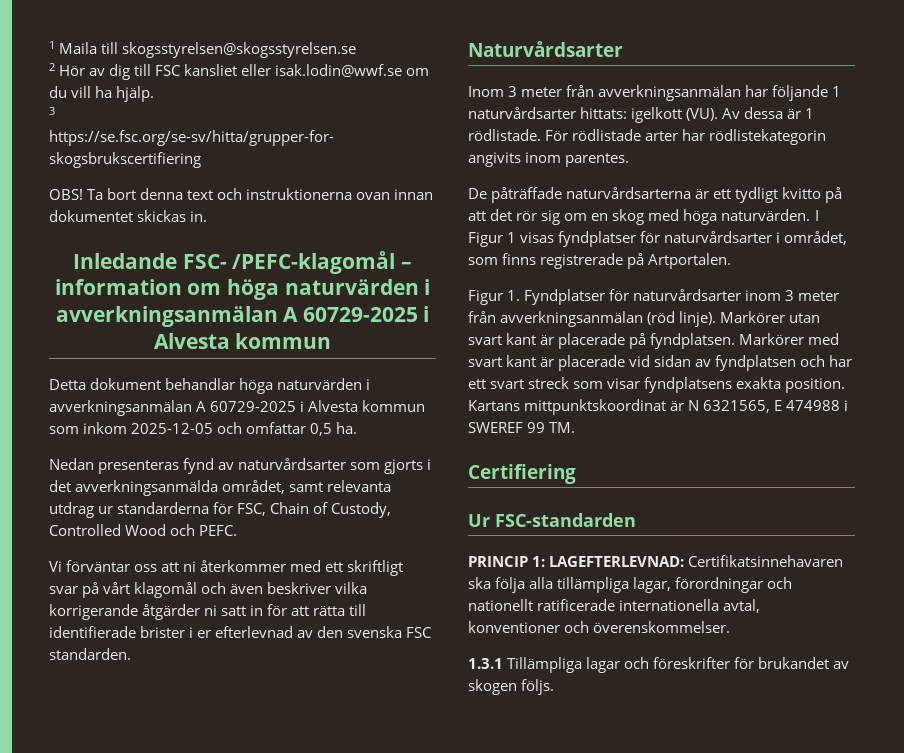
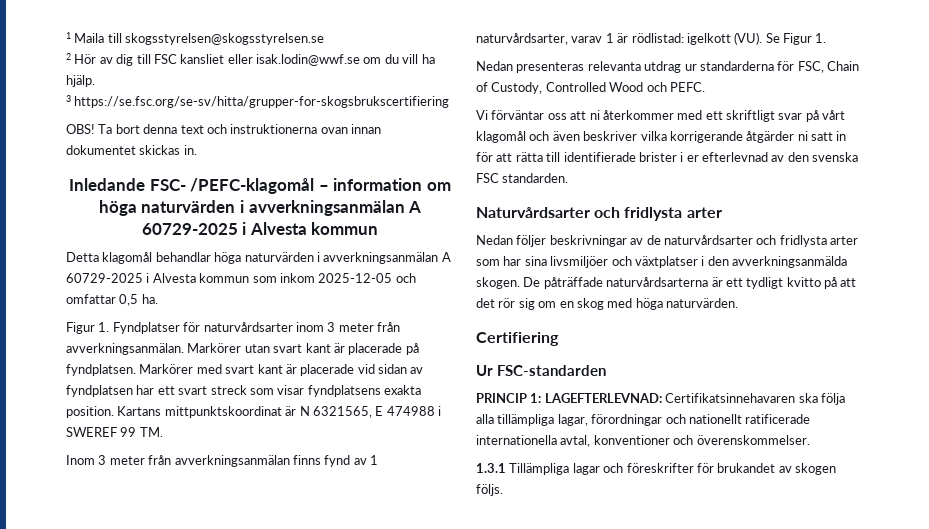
- Detta dokument behandlar höga naturvärden i avverkningsanmälan A 60729-2025 i Alvesta kommun som inkom 2025-12-05 och omfattar 0,5 ha.
+ Detta klagomål behandlar höga naturvärden i avverkningsanmälan A 60729-2025 i Alvesta kommun som inkom 2025-12-05 och omfattar 0,5 ha.
- Nedan presenteras fynd av naturvårdsarter som gjorts i det avverkningsanmälda området, samt relevanta utdrag ur standarderna för FSC, Chain of Custody, Controlled Wood och PEFC.
+ Figur 1. Fyndplatser för naturvårdsarter inom 3 meter från avverkningsanmälan. Markörer utan svart kant är placerade på fyndplatsen. Markörer med svart kant är placerade vid sidan av fyndplatsen har ett svart streck som visar fyndplatsens exakta position. Kartans mittpunktskoordinat är N 6321565, E 474988 i SWEREF 99 TM.
+ Inom 3 meter från avverkningsanmälan finns fynd av 1 naturvårdsarter, varav 1 är rödlistad: igelkott (VU). Se Figur 1.
+ Nedan presenteras relevanta utdrag ur standarderna för FSC, Chain of Custody, Controlled Wood och PEFC.
- Naturvårdsarter
- Inom 3 meter från avverkningsanmälan har följande 1 naturvårdsarter hittats: igelkott (VU). Av dessa är 1 rödlistade. För rödlistade arter har rödlistekategorin angivits inom parentes.
- De påträffade naturvårdsarterna är ett tydligt kvitto på att det rör sig om en skog med höga naturvärden. I Figur 1 visas fyndplatser för naturvårdsarter i området, som finns registrerade på Artportalen.
- Figur 1. Fyndplatser för naturvårdsarter inom 3 meter från avverkningsanmälan (röd linje). Markörer utan svart kant är placerade på fyndplatsen. Markörer med svart kant är placerade vid sidan av fyndplatsen och har ett svart streck som visar fyndplatsens exakta position. Kartans mittpunktskoordinat är N 6321565, E 474988 i SWEREF 99 TM.
+ Naturvårdsarter och fridlysta arter
+ Nedan följer beskrivningar av de naturvårdsarter och fridlysta arter som har sina livsmiljöer och växtplatser i den avverkningsanmälda skogen. De påträffade naturvårdsarterna är ett tydligt kvitto på att det rör sig om en skog med höga naturvärden.

